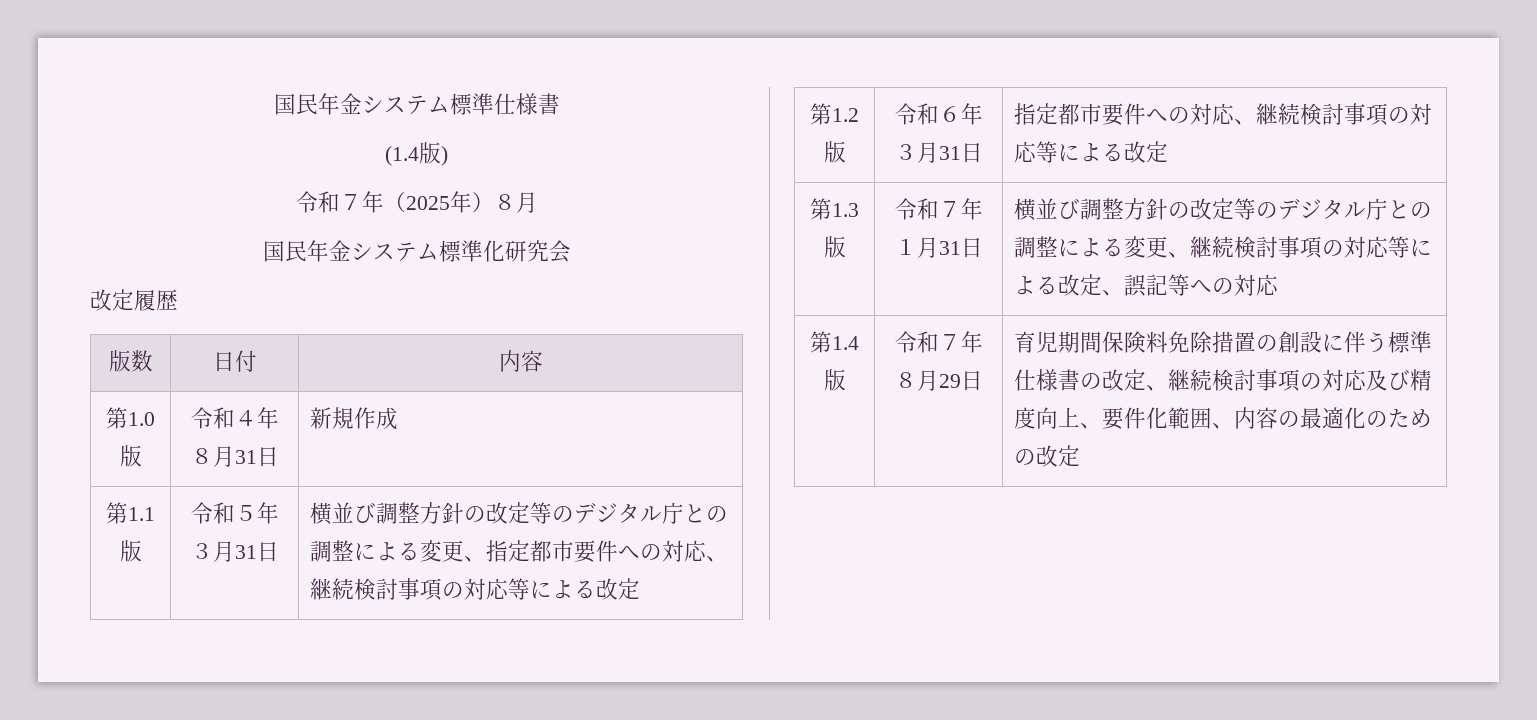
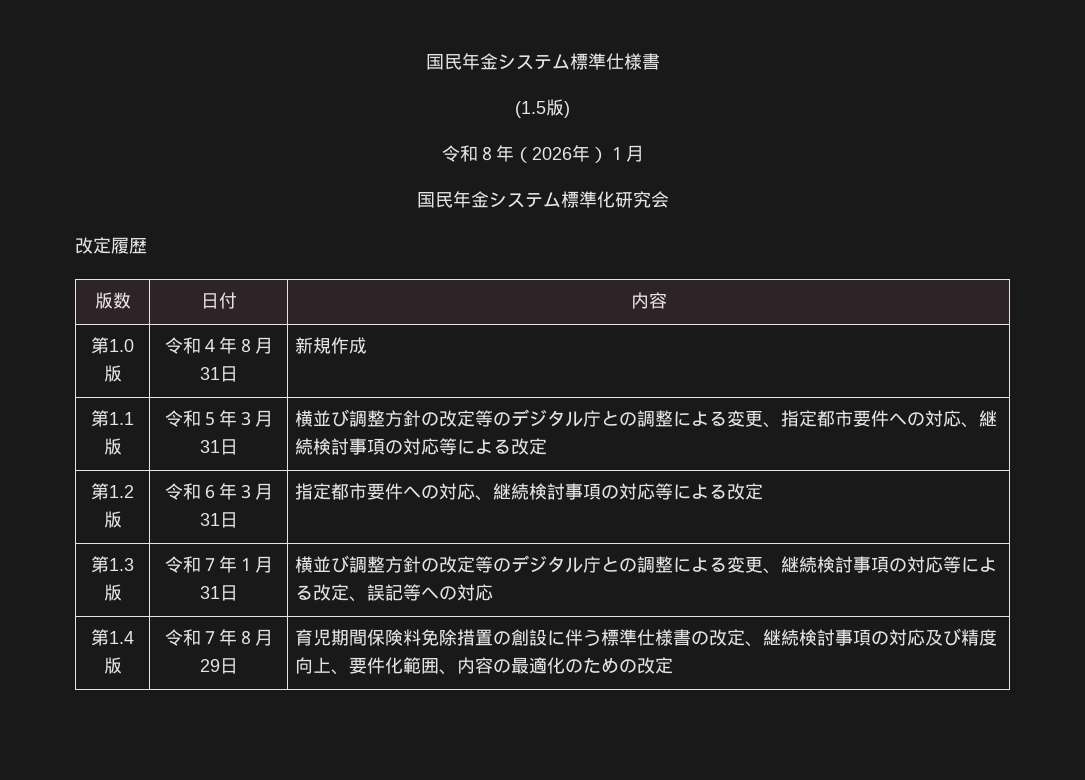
- (1.4版)
+ (1.5版)
- 令和７年（2025年）８月
+ 令和８年（2026年）１月

